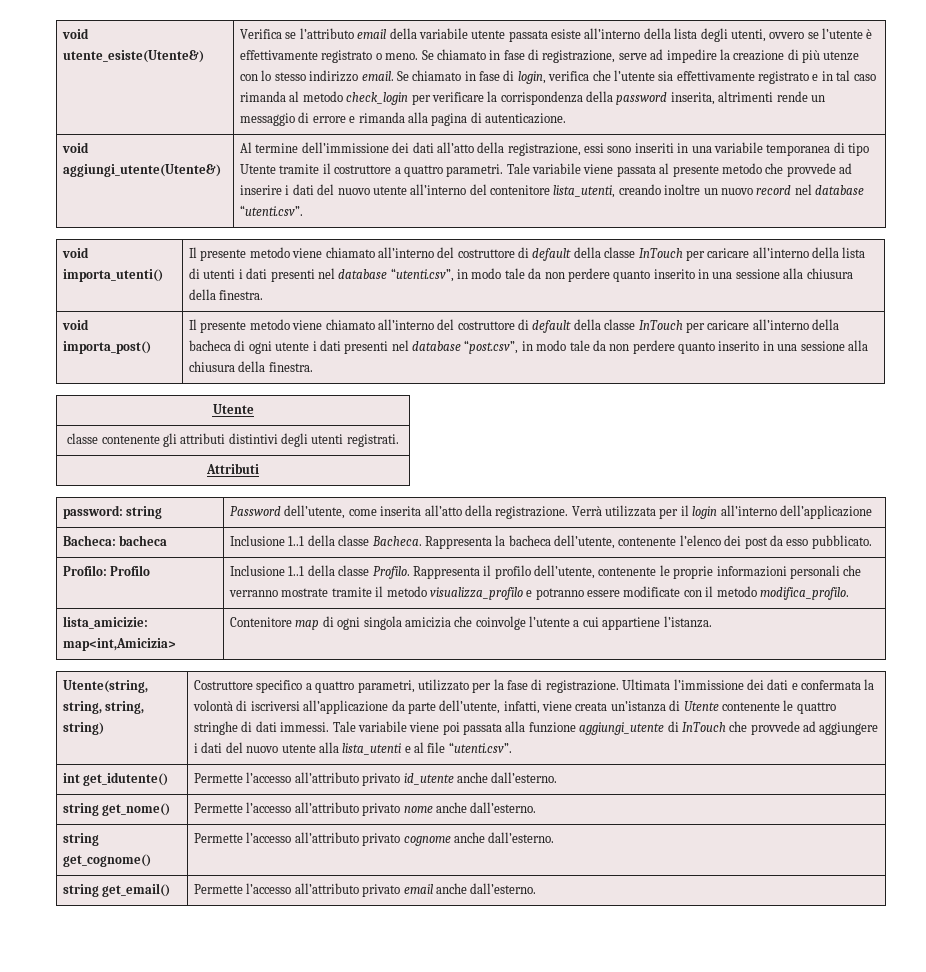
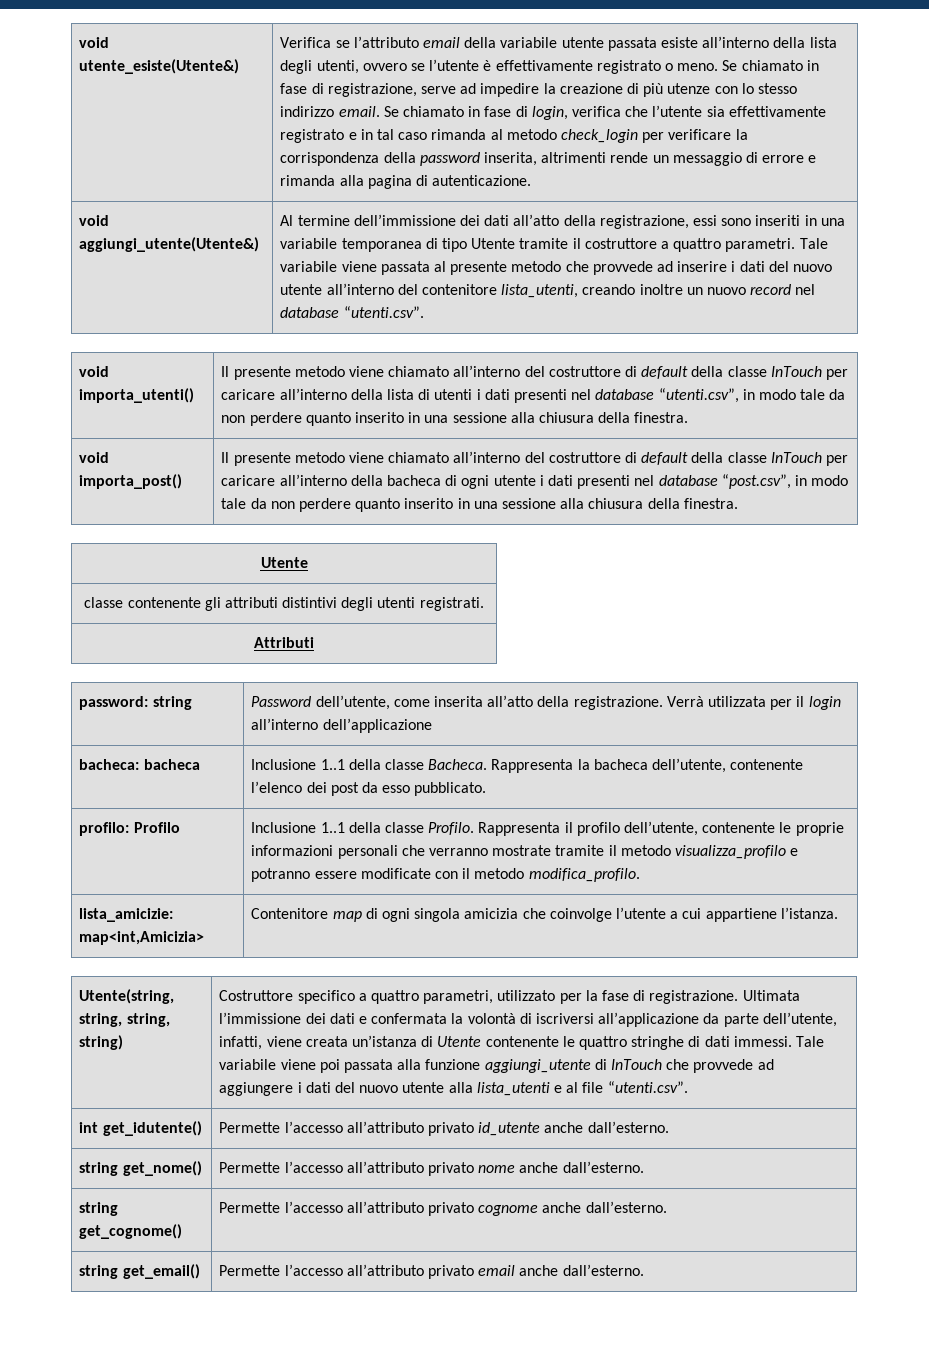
- Bacheca: bacheca | Inclusione 1..1 della classe Bacheca. Rappresenta la bacheca dell’utente, contenente l’elenco dei post da esso pubblicato.
+ bacheca: bacheca | Inclusione 1..1 della classe Bacheca. Rappresenta la bacheca dell’utente, contenente l’elenco dei post da esso pubblicato.
- Profilo: Profilo | Inclusione 1..1 della classe Profilo. Rappresenta il profilo dell’utente, contenente le proprie informazioni personali che verranno mostrate tramite il metodo visualizza_profilo e potranno essere modificate con il metodo modifica_profilo.
+ profilo: Profilo | Inclusione 1..1 della classe Profilo. Rappresenta il profilo dell’utente, contenente le proprie informazioni personali che verranno mostrate tramite il metodo visualizza_profilo e potranno essere modificate con il metodo modifica_profilo.

